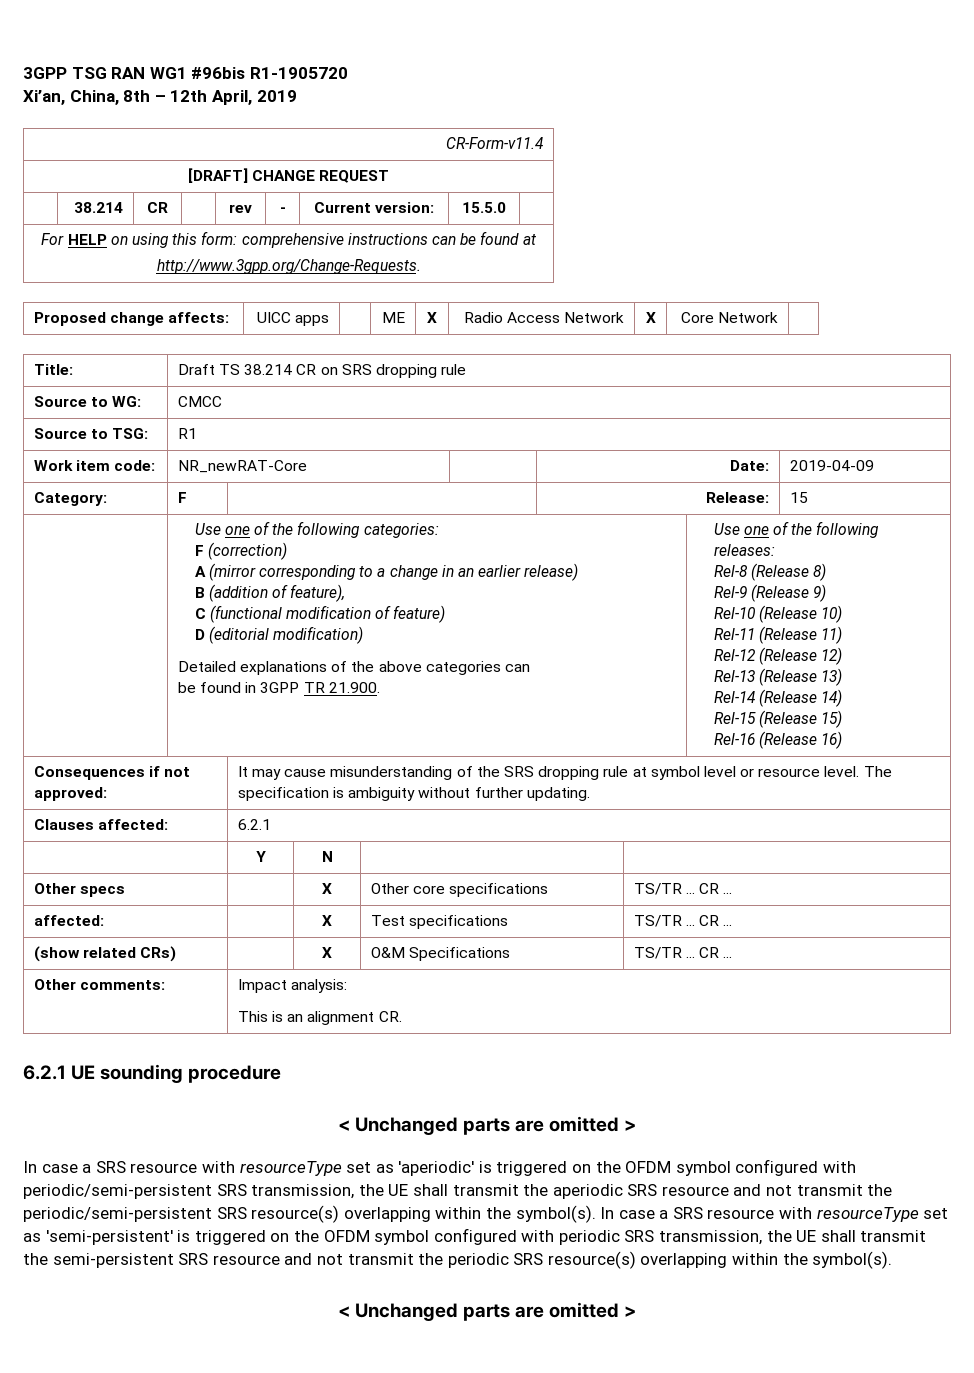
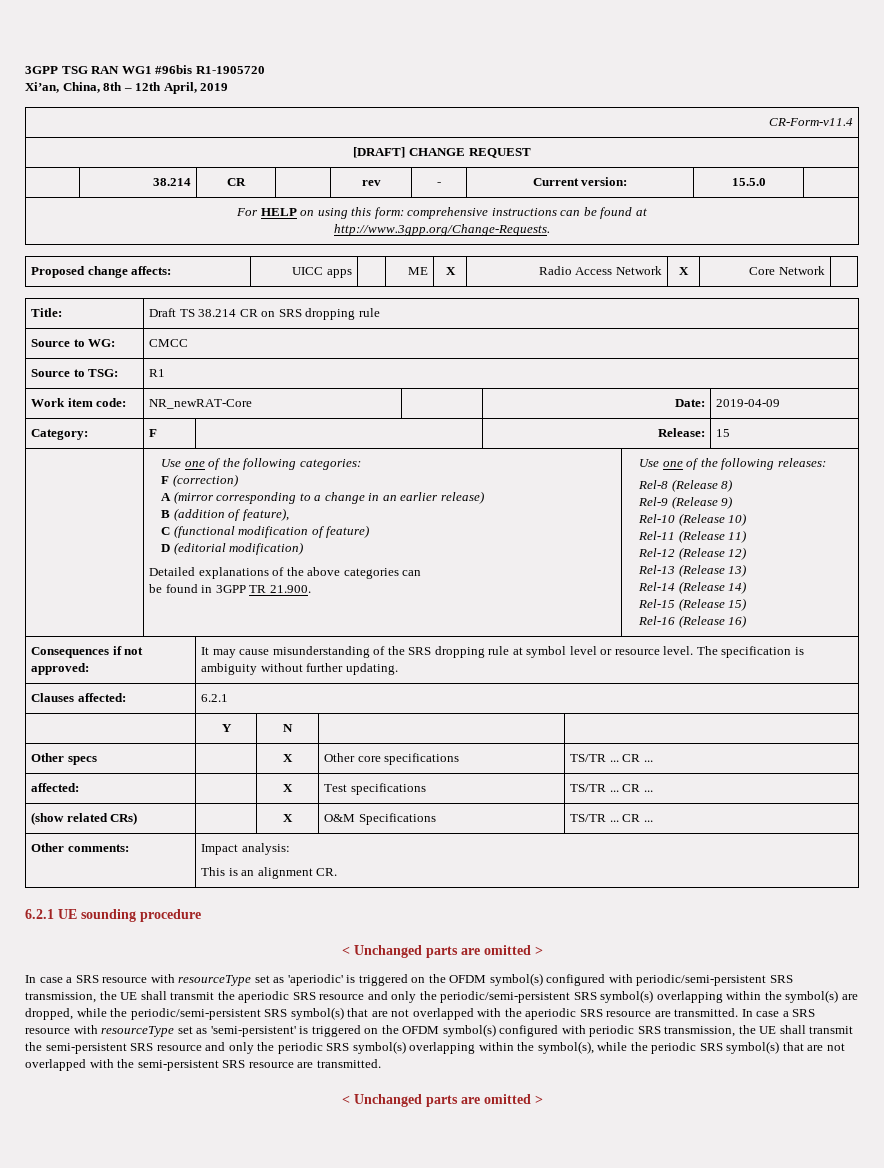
- In case a SRS resource with resourceType set as 'aperiodic' is triggered on the OFDM symbol configured with periodic/semi-persistent SRS transmission, the UE shall transmit the aperiodic SRS resource and not transmit the periodic/semi-persistent SRS resource(s) overlapping within the symbol(s).
+ In case a SRS resource with resourceType set as 'aperiodic' is triggered on the OFDM symbol(s) configured with periodic/semi-persistent SRS transmission, the UE shall transmit the aperiodic SRS resource and only the periodic/semi-persistent SRS symbol(s) overlapping within the symbol(s) are dropped, while the periodic/semi-persistent SRS symbol(s) that are not overlapped with the aperiodic SRS resource are transmitted.
- In case a SRS resource with resourceType set as 'semi-persistent' is triggered on the OFDM symbol configured with periodic SRS transmission, the UE shall transmit the semi-persistent SRS resource and not transmit the periodic SRS resource(s) overlapping within the symbol(s).
+ In case a SRS resource with resourceType set as 'semi-persistent' is triggered on the OFDM symbol(s) configured with periodic SRS transmission, the UE shall transmit the semi-persistent SRS resource and only the periodic SRS symbol(s) overlapping within the symbol(s), while the periodic SRS symbol(s) that are not overlapped with the semi-persistent SRS resource are transmitted.

